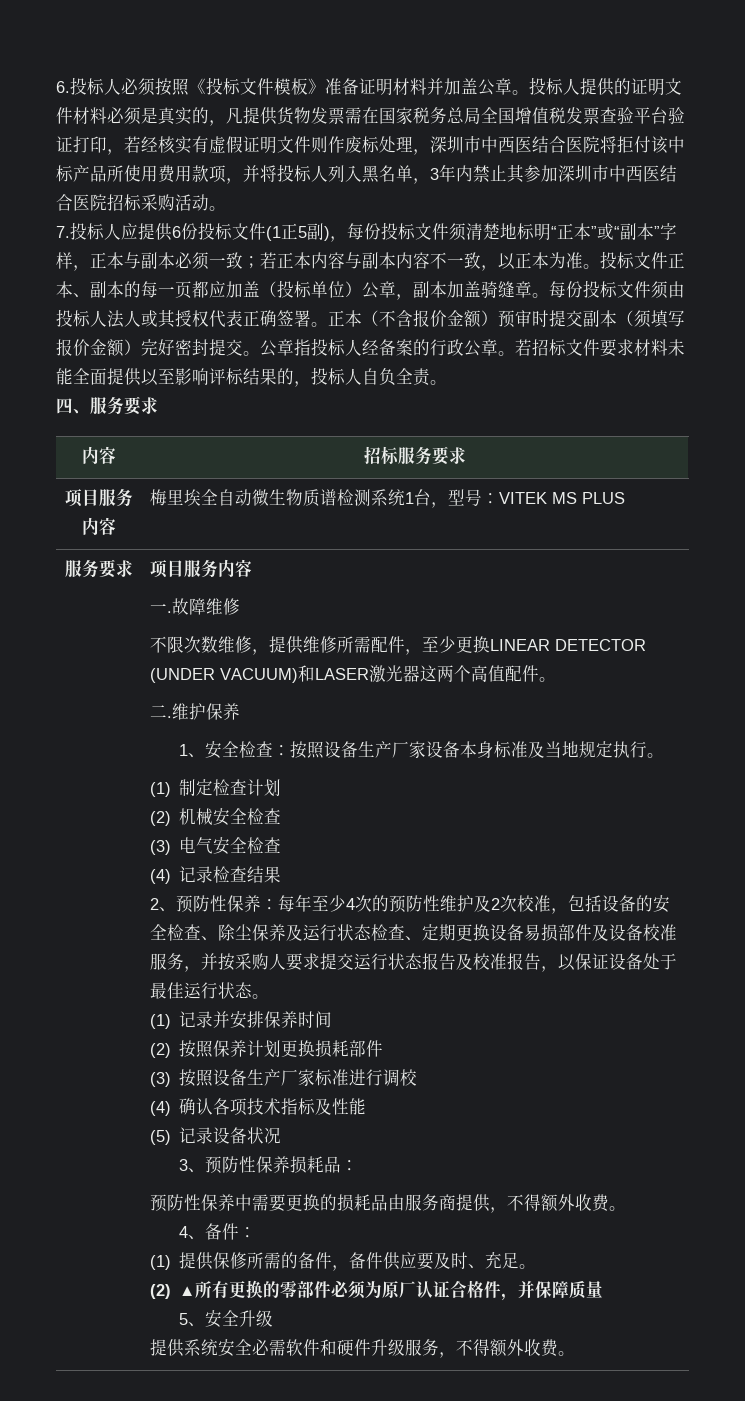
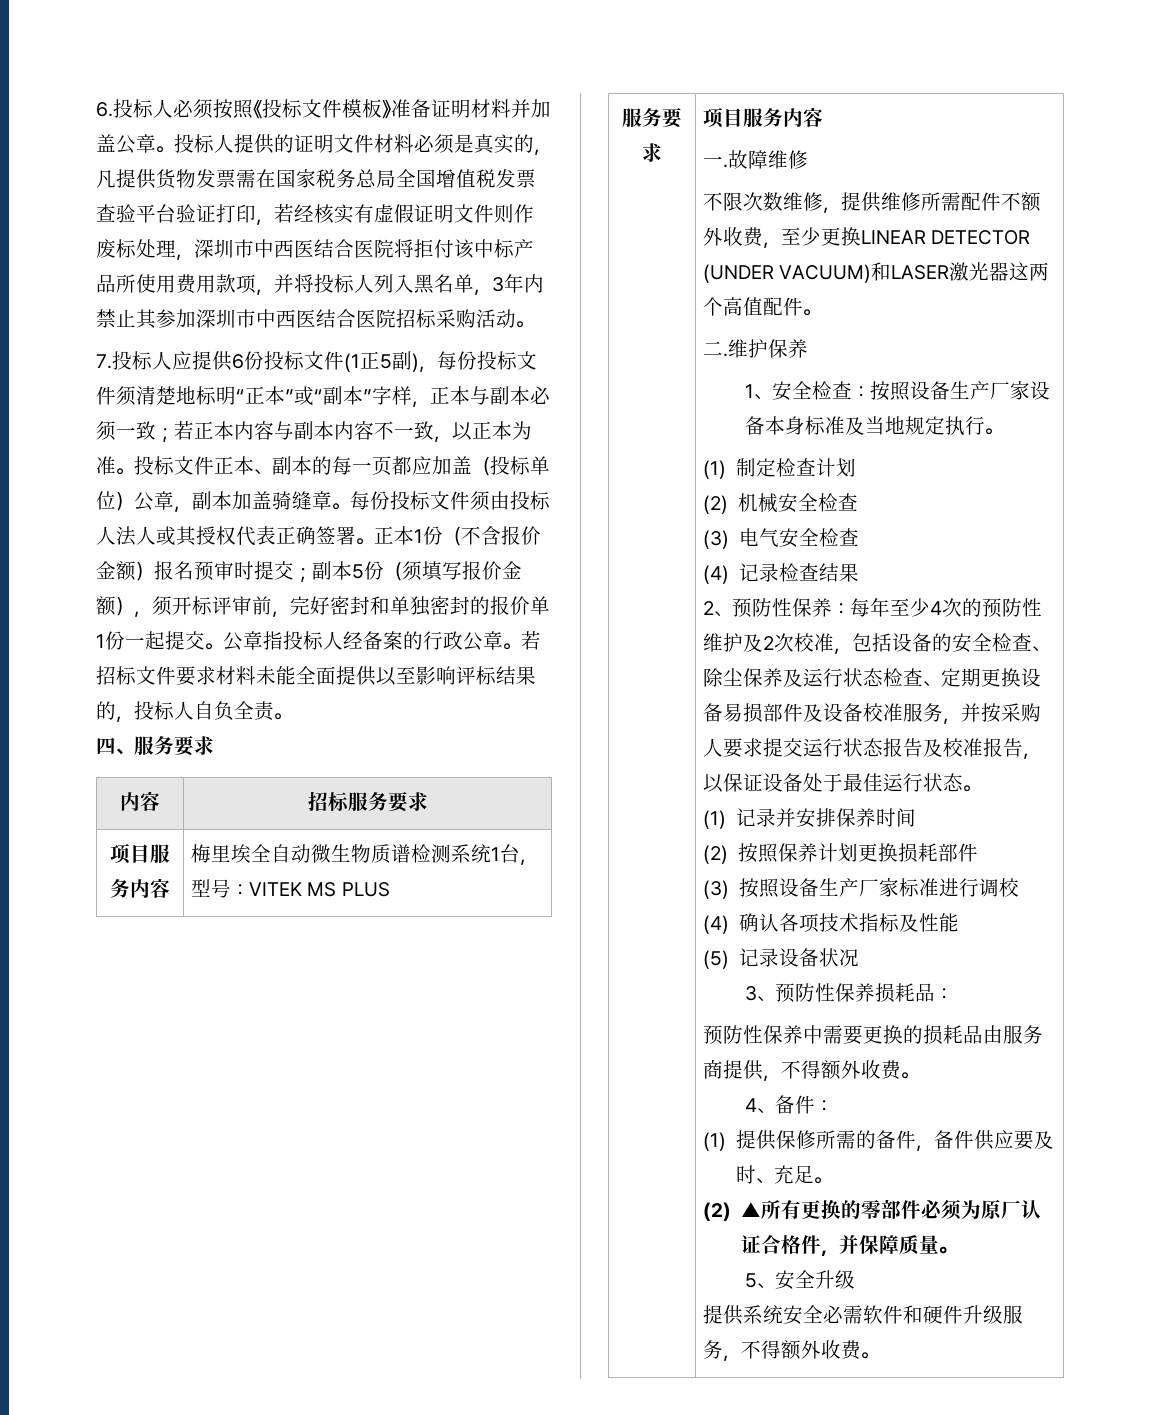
- 正本（不含报价金额）预审时提交副本（须填写报价金额）完好密封提交。
+ 正本1份（不含报价金额）报名预审时提交；副本5份（须填写报价金额），须开标评审前，完好密封和单独密封的报价单1份一起提交。
- 不限次数维修，提供维修所需配件，至少更换LINEAR DETECTOR (UNDER VACUUM)和LASER激光器这两个高值配件。
+ 不限次数维修，提供维修所需配件不额外收费，至少更换LINEAR DETECTOR (UNDER VACUUM)和LASER激光器这两个高值配件。
- (2) ▲所有更换的零部件必须为原厂认证合格件，并保障质量
+ (2) ▲所有更换的零部件必须为原厂认证合格件，并保障质量。

